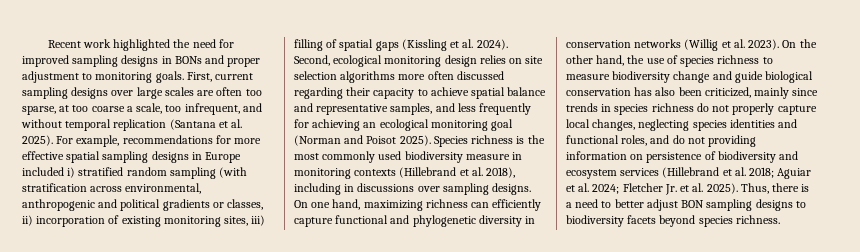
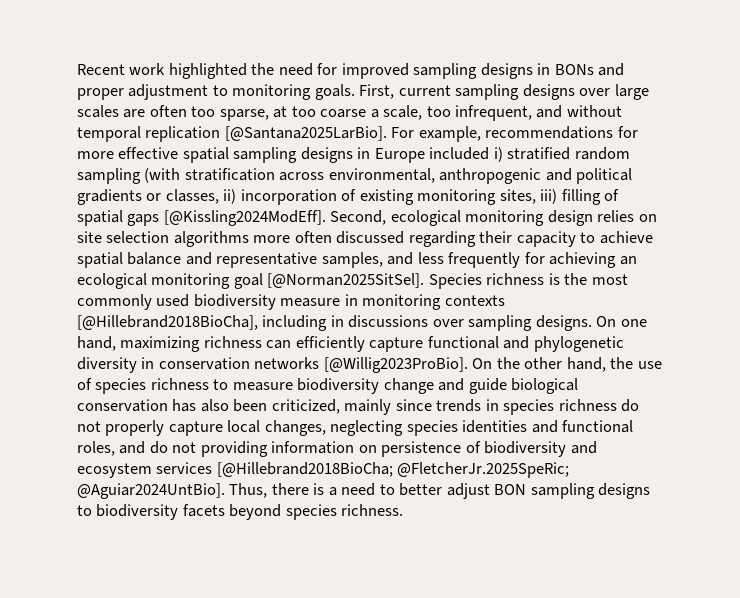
- First, current sampling designs over large scales are often too sparse, at too coarse a scale, too infrequent, and without temporal replication (Santana et al. 2025).
+ First, current sampling designs over large scales are often too sparse, at too coarse a scale, too infrequent, and without temporal replication [@Santana2025LarBio].
- For example, recommendations for more effective spatial sampling designs in Europe included i) stratified random sampling (with stratification across environmental, anthropogenic and political gradients or classes, ii) incorporation of existing monitoring sites, iii) filling of spatial gaps (Kissling et al. 2024).
+ For example, recommendations for more effective spatial sampling designs in Europe included i) stratified random sampling (with stratification across environmental, anthropogenic and political gradients or classes, ii) incorporation of existing monitoring sites, iii) filling of spatial gaps [@Kissling2024ModEff].
- Second, ecological monitoring design relies on site selection algorithms more often discussed regarding their capacity to achieve spatial balance and representative samples, and less frequently for achieving an ecological monitoring goal (Norman and Poisot 2025).
+ Second, ecological monitoring design relies on site selection algorithms more often discussed regarding their capacity to achieve spatial balance and representative samples, and less frequently for achieving an ecological monitoring goal [@Norman2025SitSel].
- Species richness is the most commonly used biodiversity measure in monitoring contexts (Hillebrand et al. 2018), including in discussions over sampling designs.
+ Species richness is the most commonly used biodiversity measure in monitoring contexts [@Hillebrand2018BioCha], including in discussions over sampling designs.
- On one hand, maximizing richness can efficiently capture functional and phylogenetic diversity in conservation networks (Willig et al. 2023).
+ On one hand, maximizing richness can efficiently capture functional and phylogenetic diversity in conservation networks [@Willig2023ProBio].
- On the other hand, the use of species richness to measure biodiversity change and guide biological conservation has also been criticized, mainly since trends in species richness do not properly capture local changes, neglecting species identities and functional roles, and do not providing information on persistence of biodiversity and ecosystem services (Hillebrand et al. 2018; Aguiar et al. 2024; Fletcher Jr. et al. 2025).
+ On the other hand, the use of species richness to measure biodiversity change and guide biological conservation has also been criticized, mainly since trends in species richness do not properly capture local changes, neglecting species identities and functional roles, and do not providing information on persistence of biodiversity and ecosystem services [@Hillebrand2018BioCha; @FletcherJr.2025SpeRic; @Aguiar2024UntBio].

